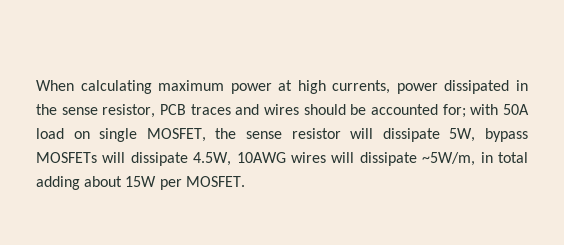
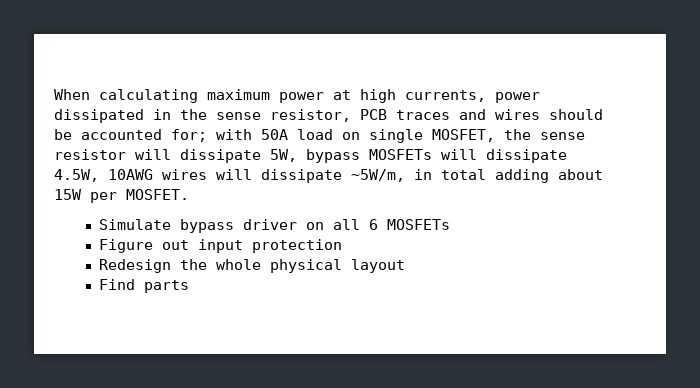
+ Simulate bypass driver on all 6 MOSFETs
+ Figure out input protection
+ Redesign the whole physical layout
+ Find parts

